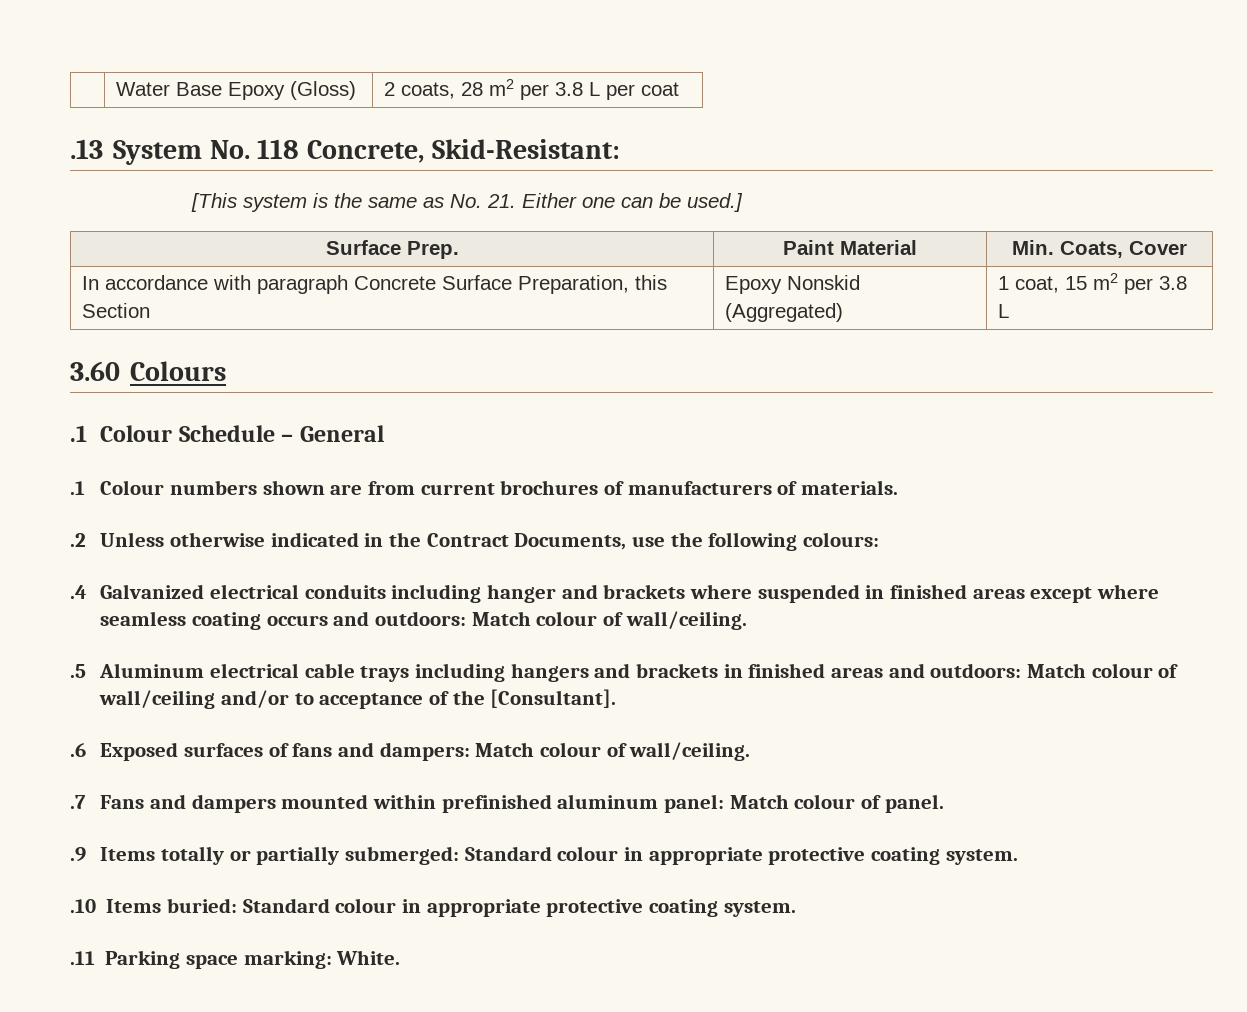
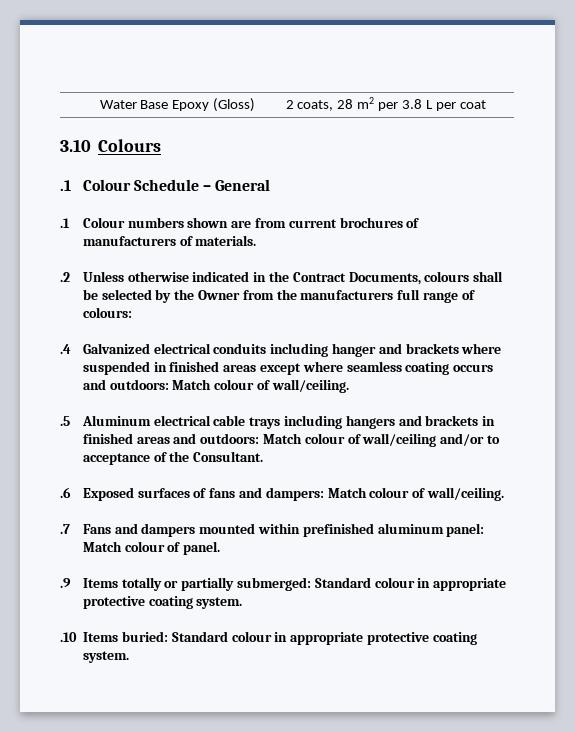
- .13 System No. 118 Concrete, Skid-Resistant:
- [This system is the same as No. 21. Either one can be used.]
- Surface Prep. | Paint Material | Min. Coats, Cover
- In accordance with paragraph Concrete Surface Preparation, this Section | Epoxy Nonskid (Aggregated) | 1 coat, 15 m2 per 3.8 L
- 3.60 Colours
+ 3.10 Colours
- .2 Unless otherwise indicated in the Contract Documents, use the following colours:
+ .2 Unless otherwise indicated in the Contract Documents, colours shall be selected by the Owner from the manufacturers full range of colours:
- .5 Aluminum electrical cable trays including hangers and brackets in finished areas and outdoors: Match colour of wall/ceiling and/or to acceptance of the [Consultant].
+ .5 Aluminum electrical cable trays including hangers and brackets in finished areas and outdoors: Match colour of wall/ceiling and/or to acceptance of the Consultant.
- .11 Parking space marking: White.

